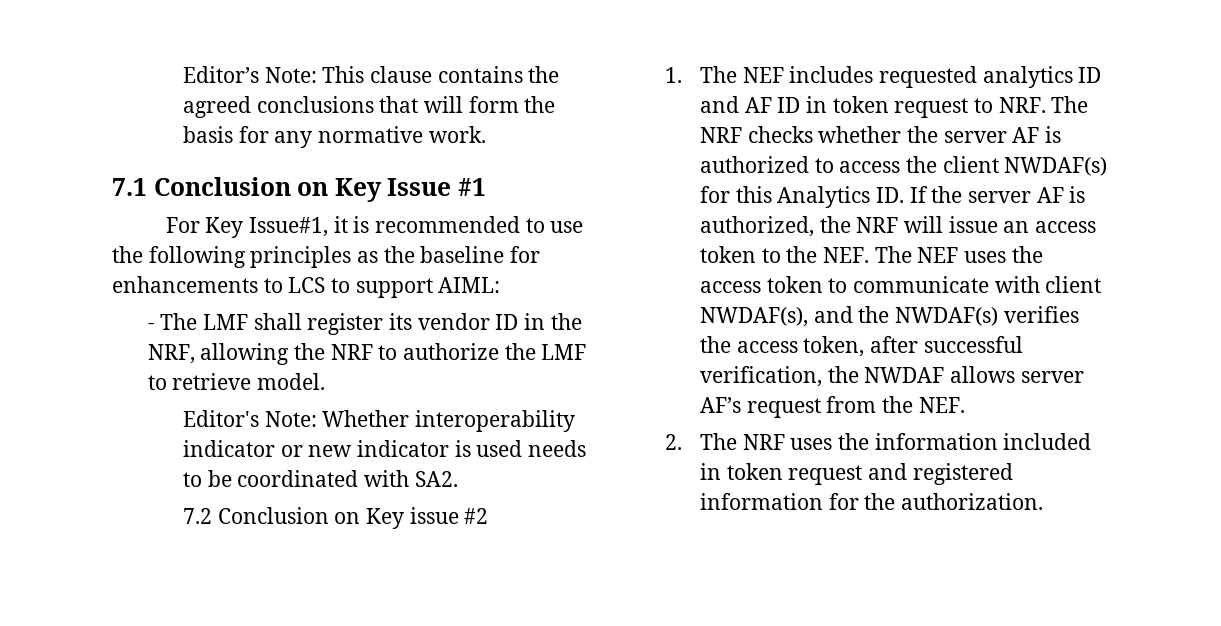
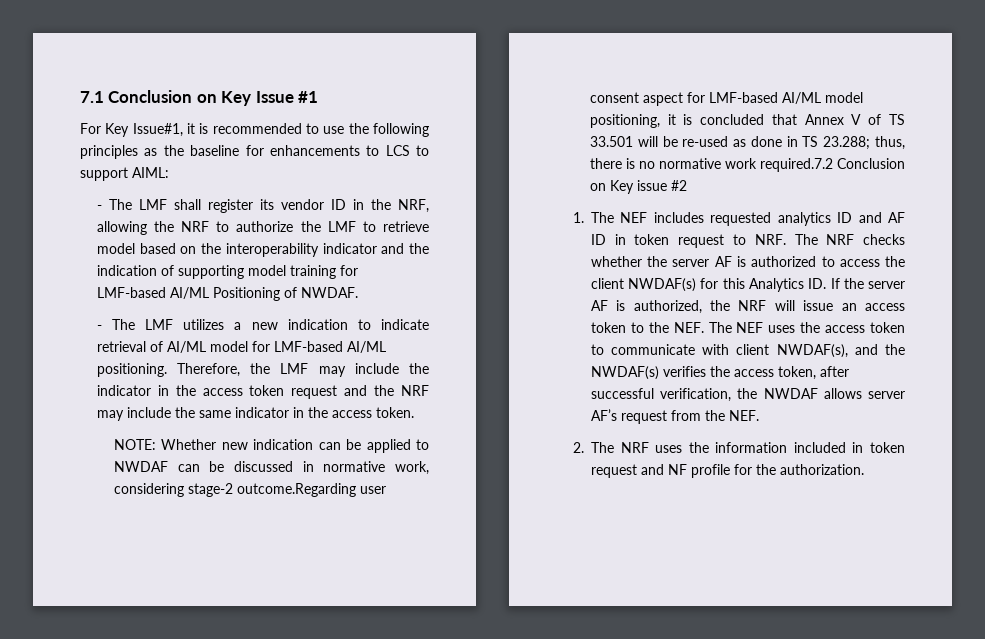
- Editor’s Note: This clause contains the agreed conclusions that will form the basis for any normative work.
- - The LMF shall register its vendor ID in the NRF, allowing the NRF to authorize the LMF to retrieve model.
- Editor's Note: Whether interoperability indicator or new indicator is used needs to be coordinated with SA2.
- 7.2 Conclusion on Key issue #2
+ - The LMF shall register its vendor ID in the NRF, allowing the NRF to authorize the LMF to retrieve model based on the interoperability indicator and the indication of supporting model training for LMF-based AI/ML Positioning of NWDAF.
+ - The LMF utilizes a new indication to indicate retrieval of AI/ML model for LMF-based AI/ML positioning. Therefore, the LMF may include the indicator in the access token request and the NRF may include the same indicator in the access token.
+ NOTE: Whether new indication can be applied to NWDAF can be discussed in normative work, considering stage-2 outcome.Regarding user consent aspect for LMF-based AI/ML model positioning, it is concluded that Annex V of TS 33.501 will be re-used as done in TS 23.288; thus, there is no normative work required.7.2 Conclusion on Key issue #2
- 2. The NRF uses the information included in token request and registered information for the authorization.
+ 2. The NRF uses the information included in token request and NF profile for the authorization.

